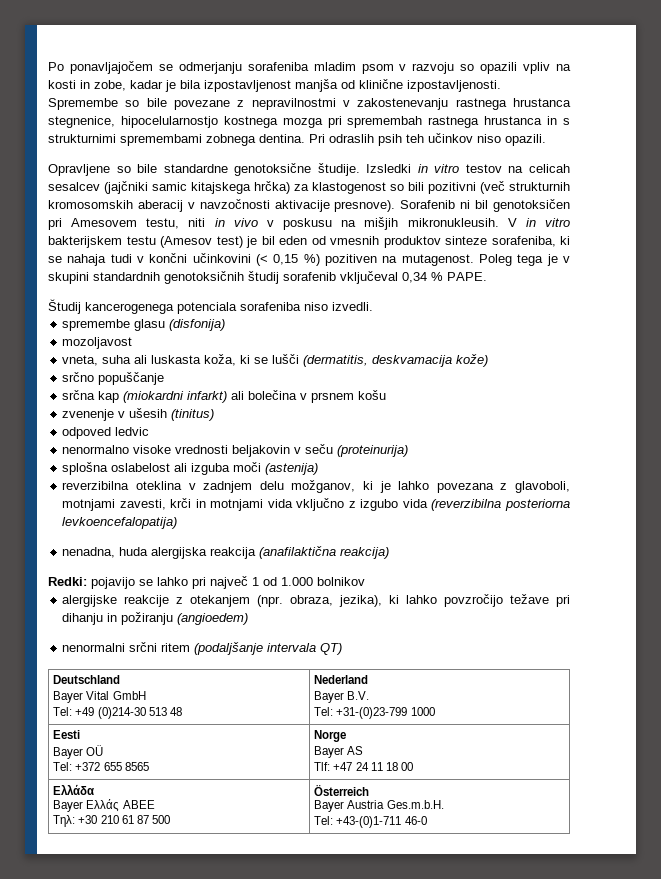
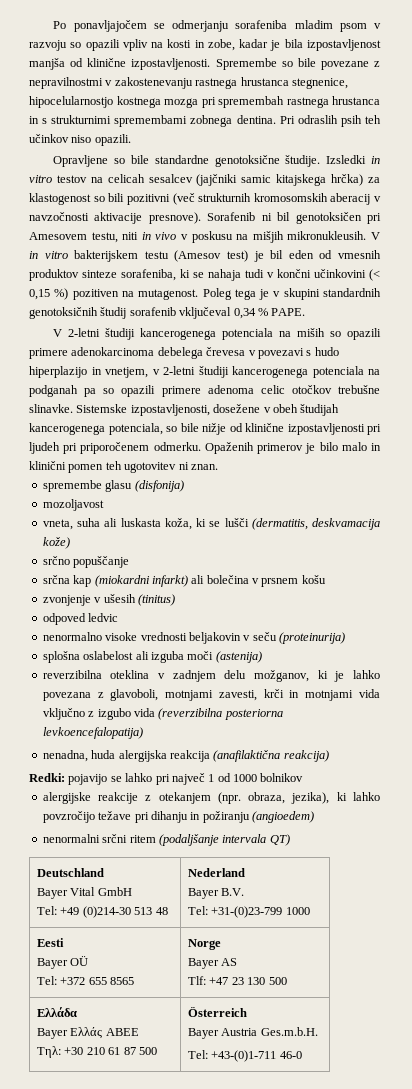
- Študij kancerogenega potenciala sorafeniba niso izvedli.
+ V 2-letni študiji kancerogenega potenciala na miših so opazili primere adenokarcinoma debelega črevesa v povezavi s hudo hiperplazijo in vnetjem, v 2-letni študiji kancerogenega potenciala na podganah pa so opazili primere adenoma celic otočkov trebušne slinavke. Sistemske izpostavljenosti, dosežene v obeh študijah kancerogenega potenciala, so bile nižje od klinične izpostavljenosti pri ljudeh pri priporočenem odmerku. Opaženih primerov je bilo malo in klinični pomen teh ugotovitev ni znan.
- zvenenje v ušesih (tinitus)
+ zvonjenje v ušesih (tinitus)
- Redki: pojavijo se lahko pri največ 1 od 1.000 bolnikov
+ Redki: pojavijo se lahko pri največ 1 od 1000 bolnikov
  Eesti
  Bayer OÜ
  Tel: +372 655 8565 | Norge
  Bayer AS
- Tlf: +47 24 11 18 00
+ Tlf: +47 23 130 500

